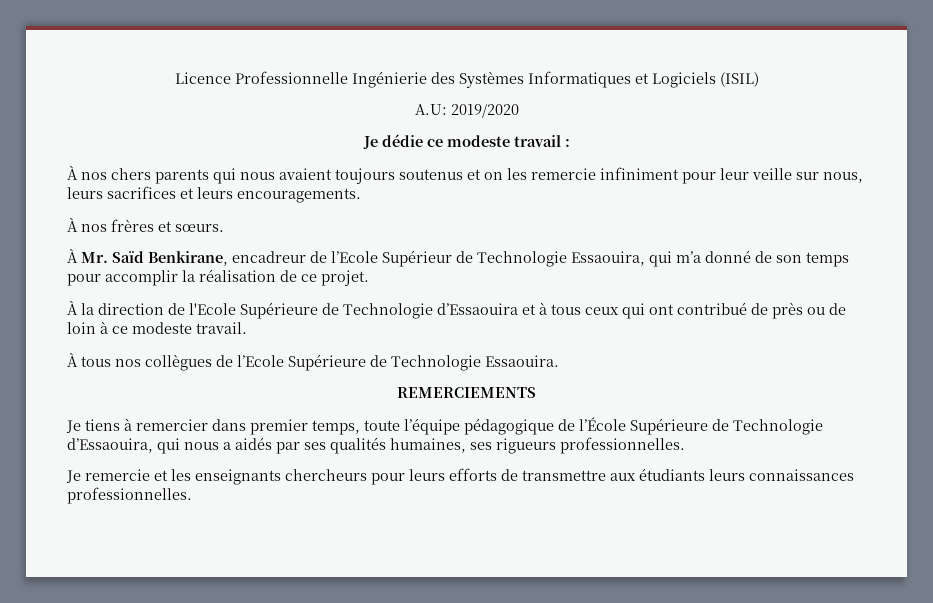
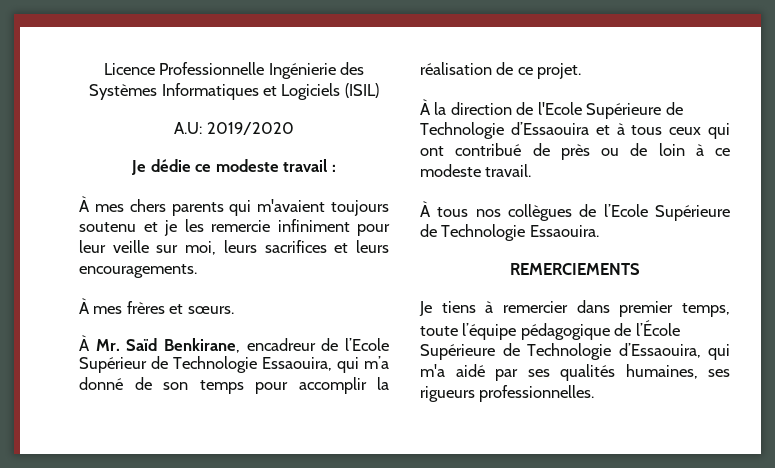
- À nos chers parents qui nous avaient toujours soutenus et on les remercie infiniment pour leur veille sur nous, leurs sacrifices et leurs encouragements.
+ À mes chers parents qui m'avaient toujours soutenu et je les remercie infiniment pour leur veille sur moi, leurs sacrifices et leurs encouragements.
- À nos frères et sœurs.
+ À mes frères et sœurs.
- Je tiens à remercier dans premier temps, toute l’équipe pédagogique de l’École Supérieure de Technologie d’Essaouira, qui nous a aidés par ses qualités humaines, ses rigueurs professionnelles.
+ Je tiens à remercier dans premier temps, toute l’équipe pédagogique de l’École Supérieure de Technologie d’Essaouira, qui m'a aidé par ses qualités humaines, ses rigueurs professionnelles.
- Je remercie et les enseignants chercheurs pour leurs efforts de transmettre aux étudiants leurs connaissances professionnelles.

